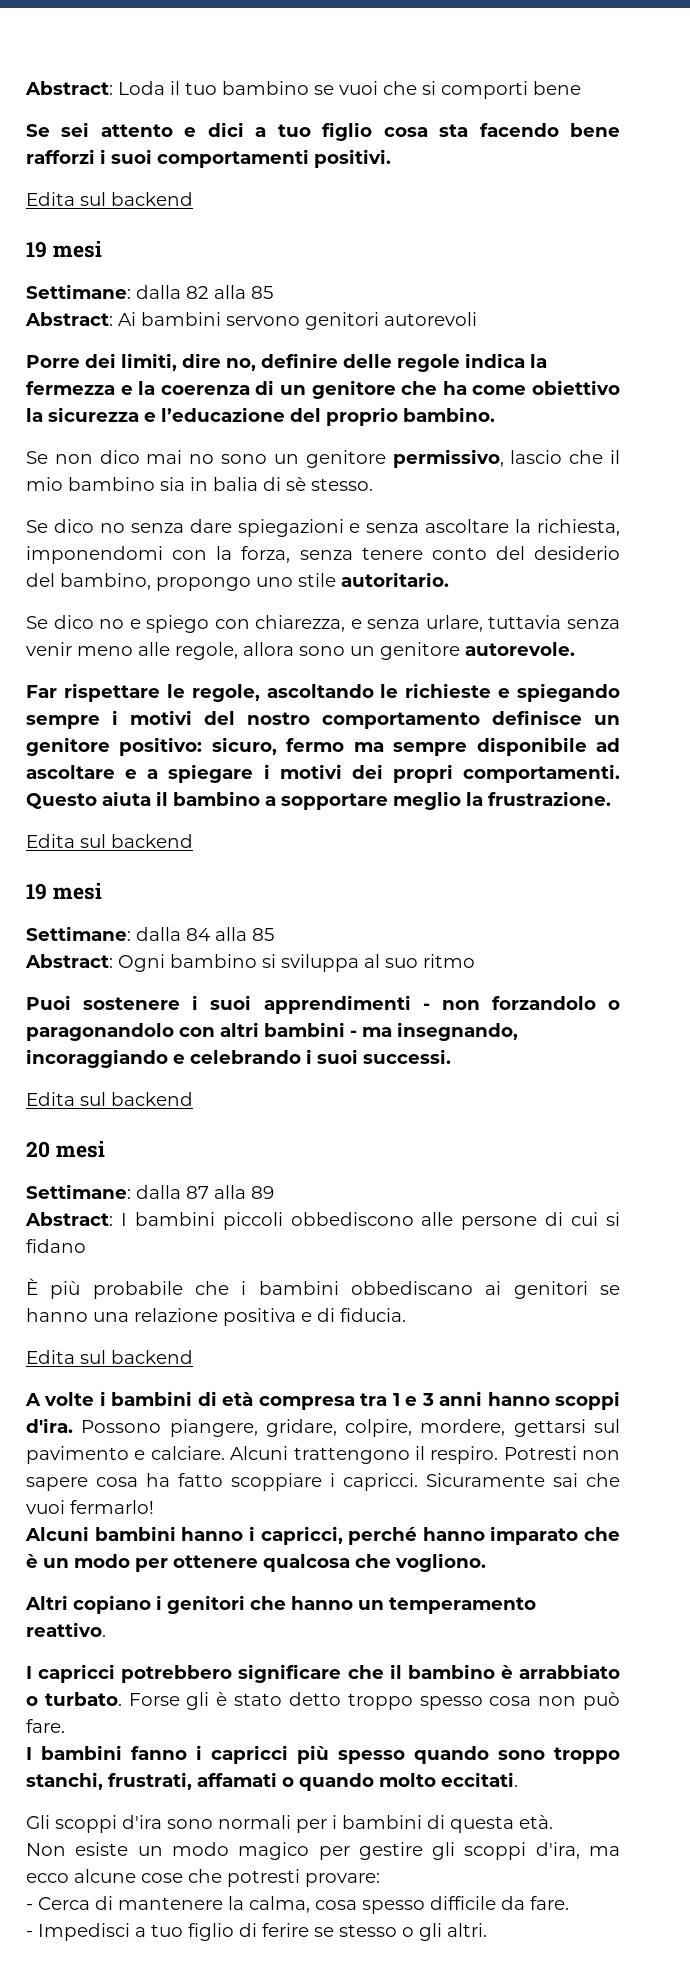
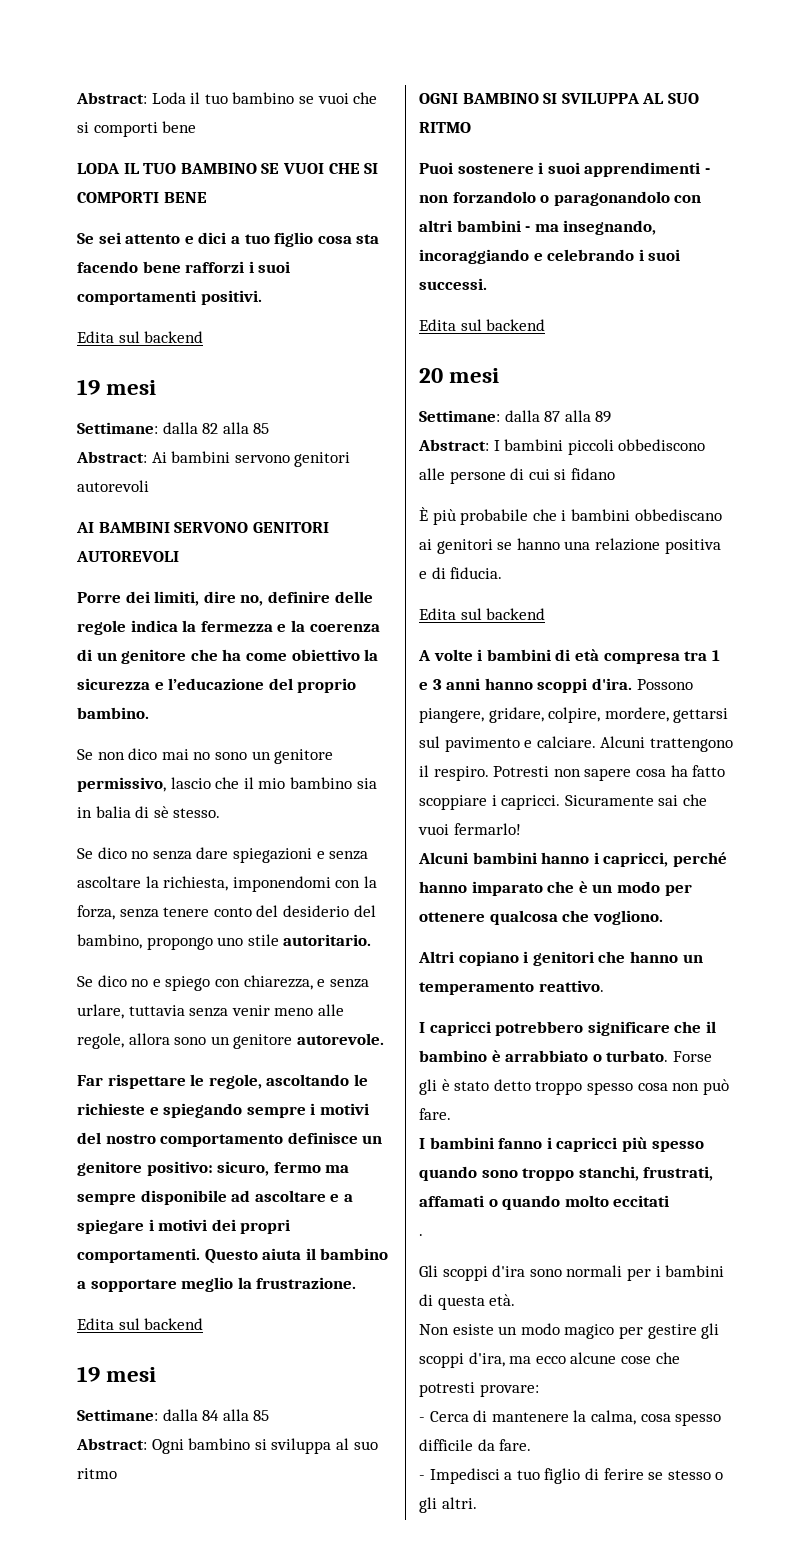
+ LODA IL TUO BAMBINO SE VUOI CHE SI COMPORTI BENE
+ AI BAMBINI SERVONO GENITORI AUTOREVOLI
+ OGNI BAMBINO SI SVILUPPA AL SUO RITMO
- I bambini fanno i capricci più spesso quando sono troppo stanchi, frustrati, affamati o quando molto eccitati.
+ I bambini fanno i capricci più spesso quando sono troppo stanchi, frustrati, affamati o quando molto eccitati
+ .

